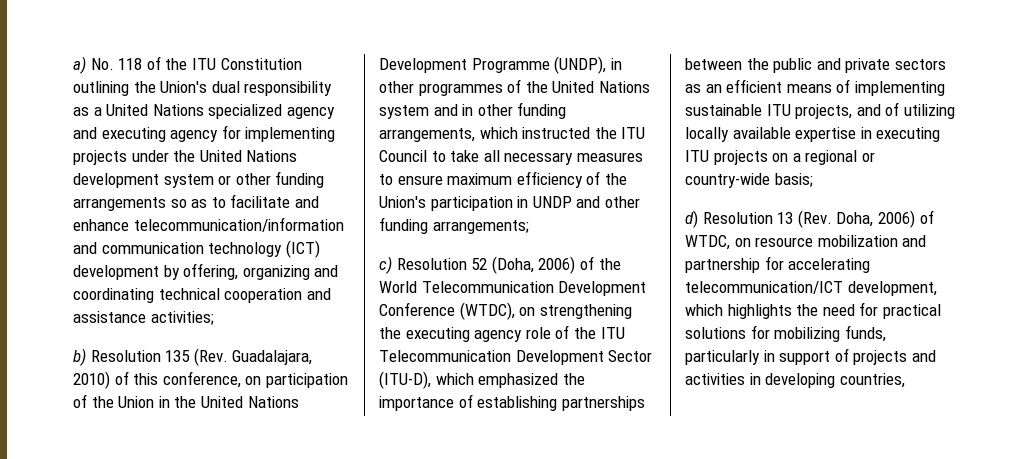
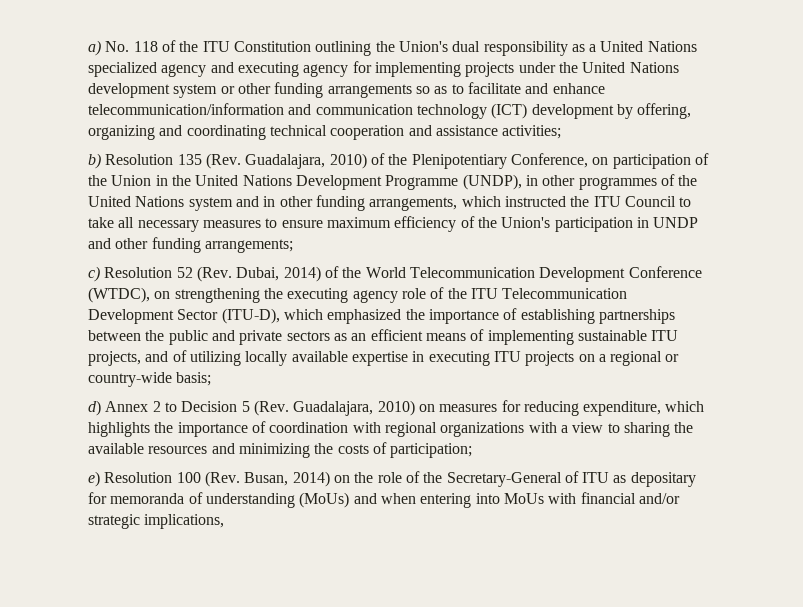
- b) Resolution 135 (Rev. Guadalajara, 2010) of this conference, on participation of the Union in the United Nations Development Programme (UNDP), in other programmes of the United Nations system and in other funding arrangements, which instructed the ITU Council to take all necessary measures to ensure maximum efficiency of the Union's participation in UNDP and other funding arrangements;
+ b) Resolution 135 (Rev. Guadalajara, 2010) of the Plenipotentiary Conference, on participation of the Union in the United Nations Development Programme (UNDP), in other programmes of the United Nations system and in other funding arrangements, which instructed the ITU Council to take all necessary measures to ensure maximum efficiency of the Union's participation in UNDP and other funding arrangements;
- c) Resolution 52 (Doha, 2006) of the World Telecommunication Development Conference (WTDC), on strengthening the executing agency role of the ITU Telecommunication Development Sector (ITU-D), which emphasized the importance of establishing partnerships between the public and private sectors as an efficient means of implementing sustainable ITU projects, and of utilizing locally available expertise in executing ITU projects on a regional or country-wide basis;
+ c) Resolution 52 (Rev. Dubai, 2014) of the World Telecommunication Development Conference (WTDC), on strengthening the executing agency role of the ITU Telecommunication Development Sector (ITU-D), which emphasized the importance of establishing partnerships between the public and private sectors as an efficient means of implementing sustainable ITU projects, and of utilizing locally available expertise in executing ITU projects on a regional or country-wide basis;
- d) Resolution 13 (Rev. Doha, 2006) of WTDC, on resource mobilization and partnership for accelerating telecommunication/ICT development, which highlights the need for practical solutions for mobilizing funds, particularly in support of projects and activities in developing countries,
+ d) Annex 2 to Decision 5 (Rev. Guadalajara, 2010) on measures for reducing expenditure, which highlights the importance of coordination with regional organizations with a view to sharing the available resources and minimizing the costs of participation;
+ e) Resolution 100 (Rev. Busan, 2014) on the role of the Secretary-General of ITU as depositary for memoranda of understanding (MoUs) and when entering into MoUs with financial and/or strategic implications,

